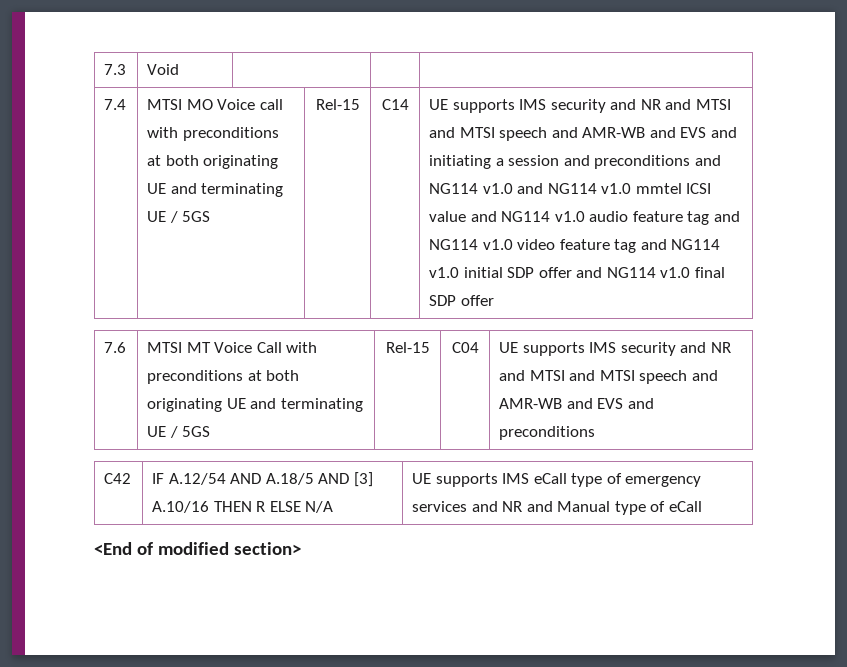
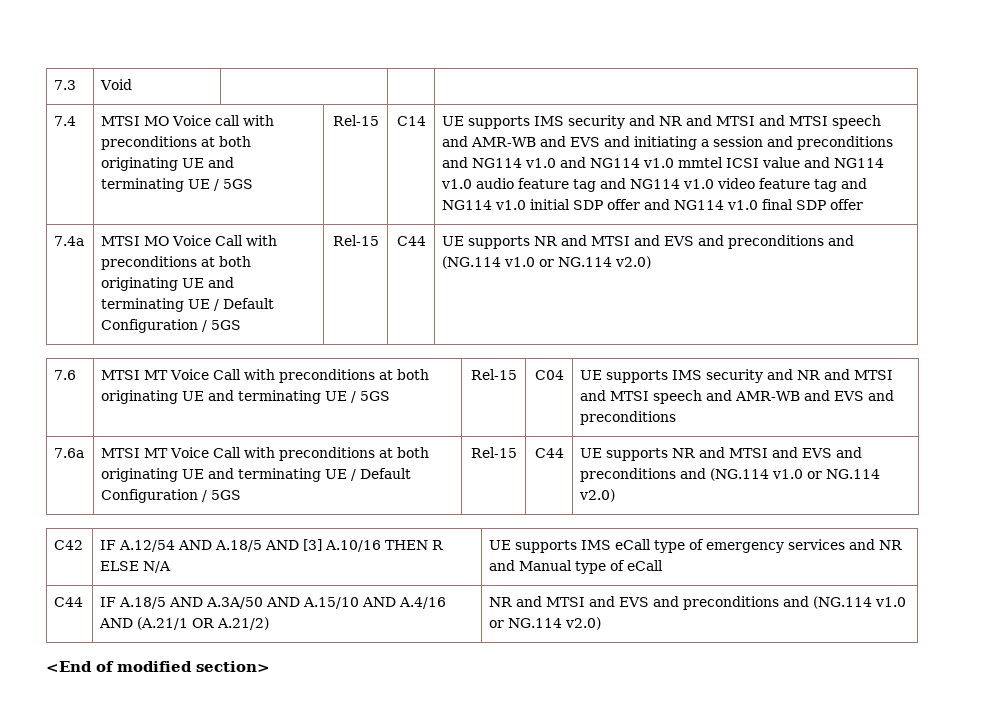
+ 7.4a | MTSI MO Voice Call with preconditions at both originating UE and terminating UE / Default Configuration / 5GS | Rel-15 | C44 | UE supports NR and MTSI and EVS and preconditions and (NG.114 v1.0 or NG.114 v2.0)
+ 7.6a | MTSI MT Voice Call with preconditions at both originating UE and terminating UE / Default Configuration / 5GS | Rel-15 | C44 | UE supports NR and MTSI and EVS and preconditions and (NG.114 v1.0 or NG.114 v2.0)
+ C44 | IF A.18/5 AND A.3A/50 AND A.15/10 AND A.4/16 AND (A.21/1 OR A.21/2) | NR and MTSI and EVS and preconditions and (NG.114 v1.0 or NG.114 v2.0)

